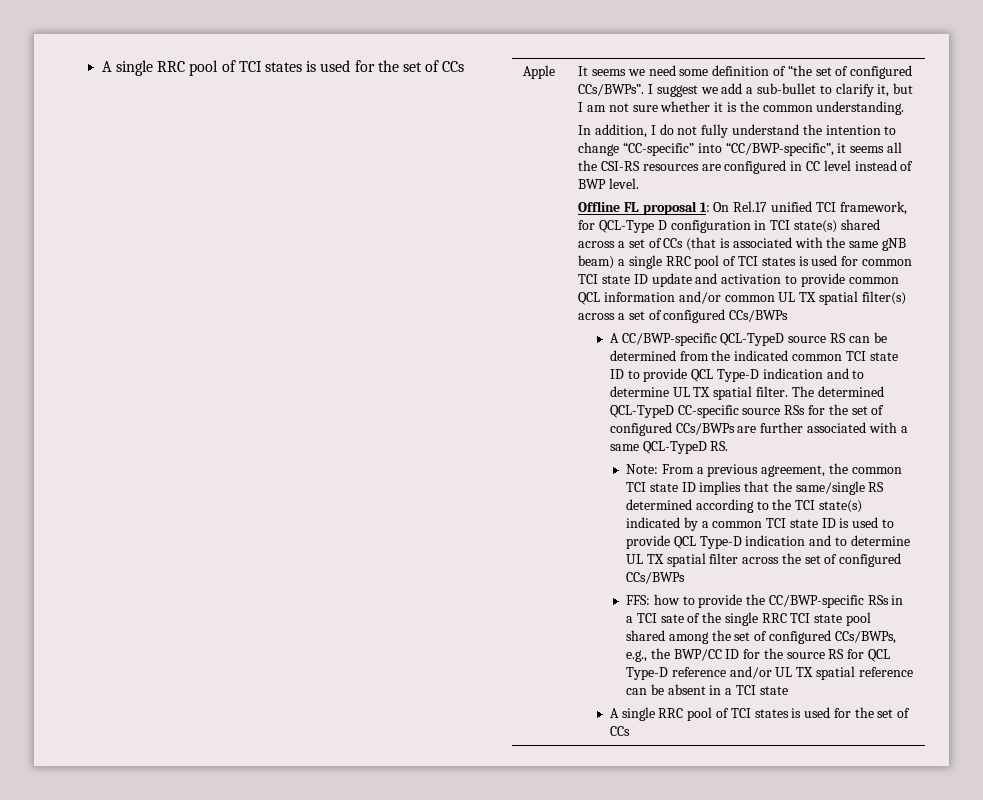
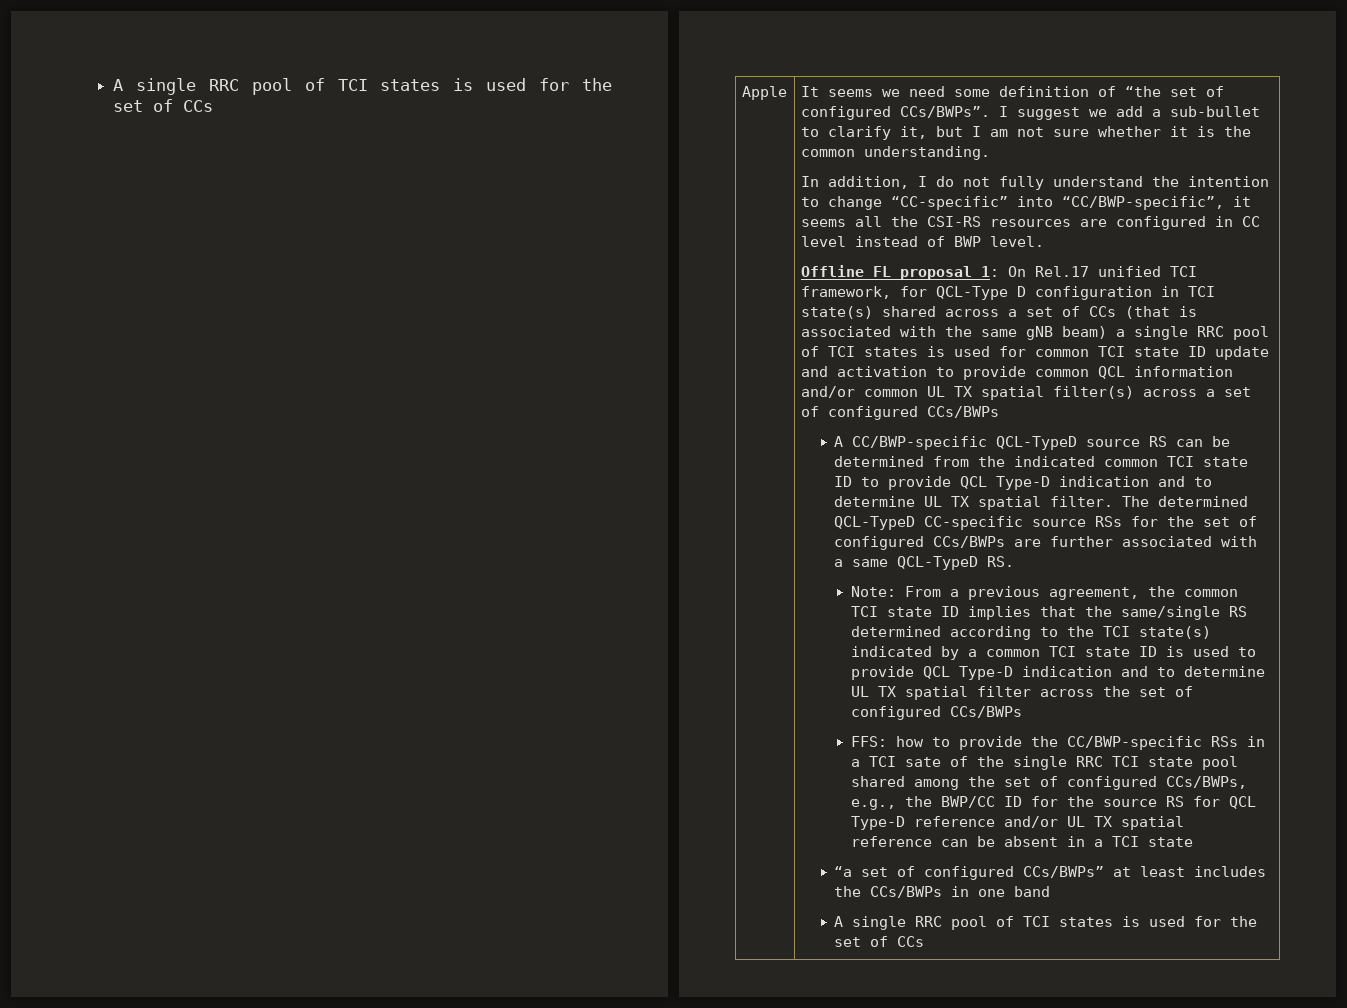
+ “a set of configured CCs/BWPs” at least includes the CCs/BWPs in one band

